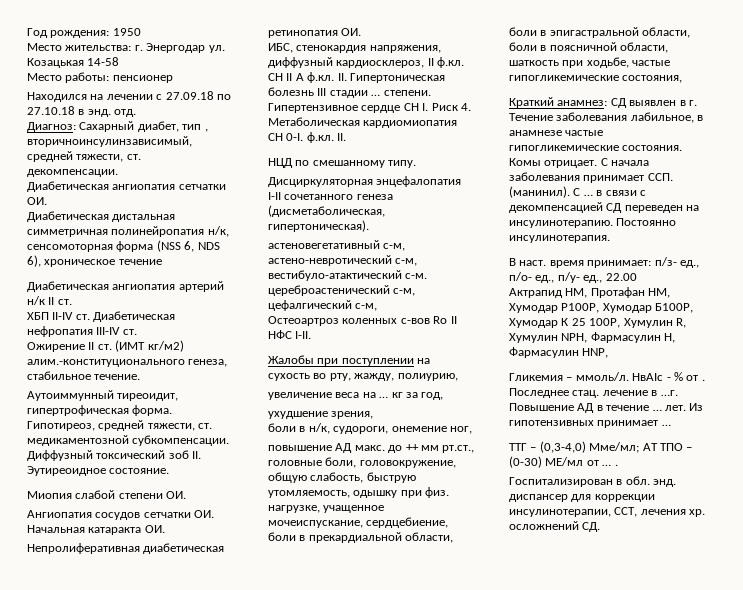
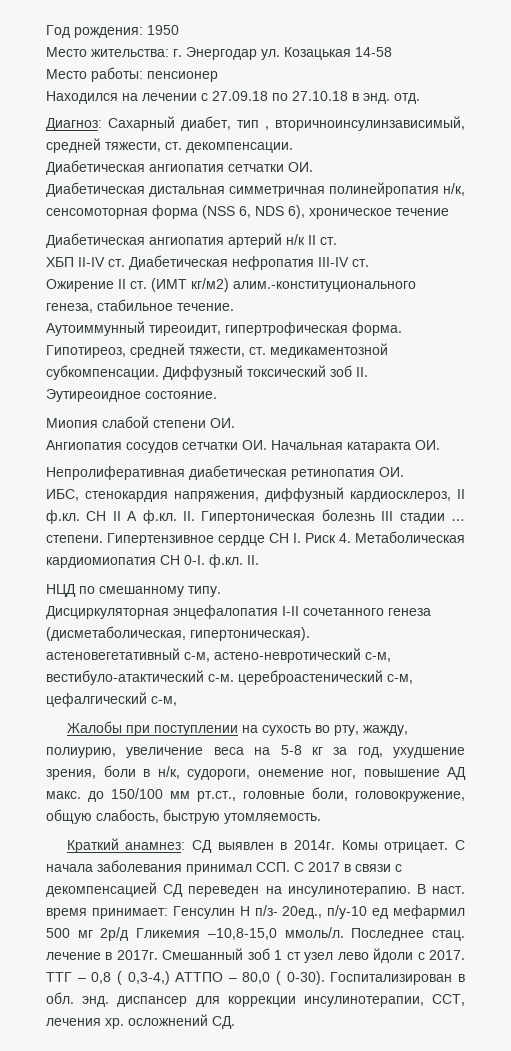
- Остеоартроз коленных с-вов Rо II НФС I-II.
- Жалобы при поступлении на сухость во рту, жажду, полиурию,
- увеличение веса на … кг за год,
- ухудшение зрения,
- боли в н/к, судороги, онемение ног,
- повышение АД макс. до ++ мм рт.ст., головные боли, головокружение, общую слабость, быструю утомляемость, одышку при физ. нагрузке, учащенное мочеиспускание, сердцебиение, боли в прекардиальной области, боли в эпигастральной области, боли в поясничной области, шаткость при ходьбе, частые гипогликемические состояния,
+ Жалобы при поступлении на сухость во рту, жажду, полиурию, увеличение веса на 5-8 кг за год, ухудшение зрения, боли в н/к, судороги, онемение ног, повышение АД макс. до 150/100 мм рт.ст., головные боли, головокружение, общую слабость, быструю утомляемость.
- Краткий анамнез: СД выявлен в г. Течение заболевания лабильное, в анамнезе частые гипогликемические состояния.
+ Краткий анамнез: СД выявлен в 2014г.
- С начала заболевания принимает ССП. (манинил). С … в связи с декомпенсацией СД переведен на инсулинотерапию. Постоянно инсулинотерапия.
- В наст. время принимает: п/з- ед., п/о- ед., п/у- ед., 22.00
- Актрапид НМ, Протафан НМ, Хумодар Р100Р, Хумодар Б100Р, Хумодар К 25 100Р, Хумулин R, Хумулин NРН, Фармасулин Н, Фармасулин НNР,
- Гликемия – ммоль/л. НвАIс - % от . Последнее стац. лечение в …г. Повышение АД в течение … лет. Из гипотензивных принимает …
- ТТГ – (0,3-4,0) Мме/мл; АТ ТПО – (0-30) МЕ/мл от … .
- Госпитализирован в обл. энд. диспансер для коррекции инсулинотерапии, ССТ, лечения хр. осложнений СД.
+ С начала заболевания принимал ССП. С 2017 в связи с декомпенсацией СД переведен на инсулинотерапию. В наст. время принимает: Генсулин Н п/з- 20ед., п/у-10 ед мефармил 500 мг 2р/д Гликемия –10,8-15,0 ммоль/л. Последнее стац. лечение в 2017г. Смешанный зоб 1 ст узел лево йдоли с 2017. ТТГ – 0,8 ( 0,3-4,) АТТПО – 80,0 ( 0-30). Госпитализирован в обл. энд. диспансер для коррекции инсулинотерапии, ССТ, лечения хр. осложнений СД.

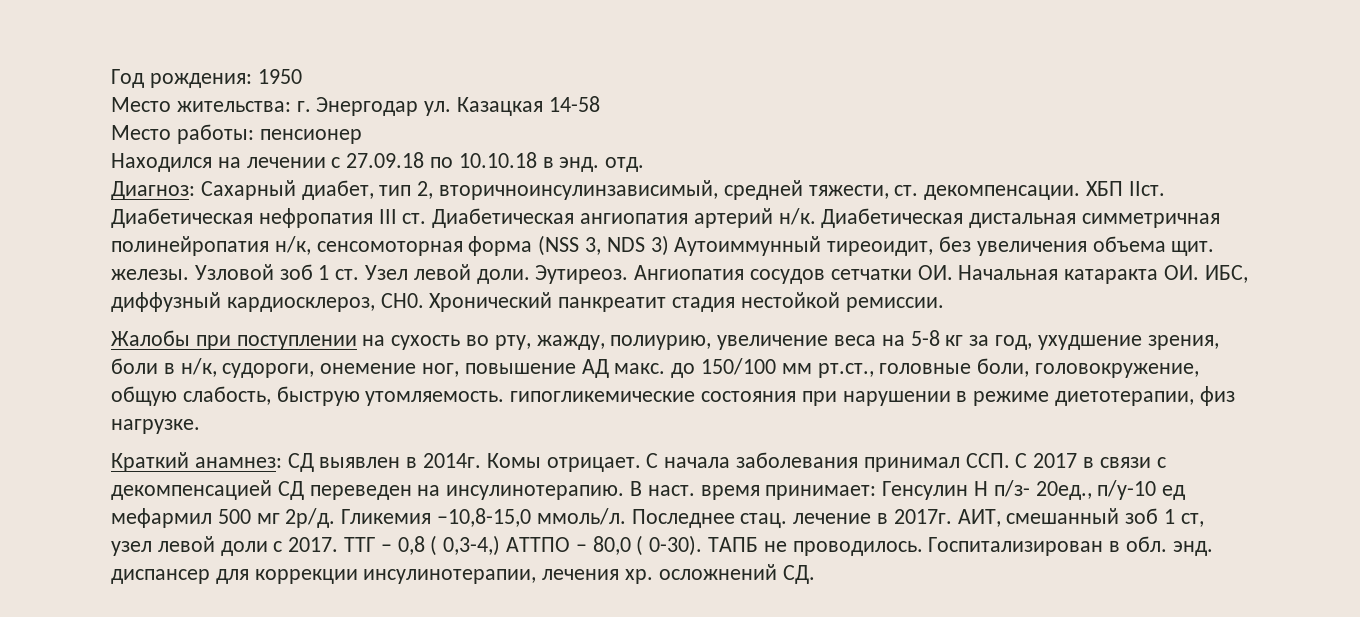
- Место жительства: г. Энергодар ул. Козацькая 14-58
+ Место жительства: г. Энергодар ул. Казацкая 14-58
- Находился на лечении с 27.09.18 по 27.10.18 в энд. отд.
+ Находился на лечении с 27.09.18 по 10.10.18 в энд. отд.
- Диагноз: Сахарный диабет, тип , вторичноинсулинзависимый, средней тяжести, ст. декомпенсации.
- Диабетическая ангиопатия сетчатки ОИ.
- Диабетическая дистальная симметричная полинейропатия н/к, сенсомоторная форма (NSS 6, NDS 6), хроническое течение
- Диабетическая ангиопатия артерий н/к II ст.
- ХБП II-IV ст. Диабетическая нефропатия III-IV ст.
- Ожирение II ст. (ИМТ кг/м2) алим.-конституционального генеза, стабильное течение.
- Аутоиммунный тиреоидит, гипертрофическая форма. Гипотиреоз, средней тяжести, ст. медикаментозной субкомпенсации. Диффузный токсический зоб II. Эутиреоидное состояние.
- Миопия слабой степени ОИ.
- Ангиопатия сосудов сетчатки ОИ. Начальная катаракта ОИ.
- Непролиферативная диабетическая ретинопатия ОИ.
- ИБС, стенокардия напряжения, диффузный кардиосклероз, II ф.кл. СН II А ф.кл. II. Гипертоническая болезнь III стадии … степени. Гипертензивное сердце СН I. Риск 4. Метаболическая кардиомиопатия СН 0-I. ф.кл. II.
- НЦД по смешанному типу.
- Дисциркуляторная энцефалопатия I-II сочетанного генеза (дисметаболическая, гипертоническая).
- астеновегетативный с-м, астено-невротический с-м, вестибуло-атактический с-м. цереброастенический с-м, цефалгический с-м,
+ Диагноз: Сахарный диабет, тип 2, вторичноинсулинзависимый, средней тяжести, ст. декомпенсации. ХБП IIст. Диабетическая нефропатия III ст. Диабетическая ангиопатия артерий н/к. Диабетическая дистальная симметричная полинейропатия н/к, сенсомоторная форма (NSS 3, NDS 3) Аутоиммунный тиреоидит, без увеличения объема щит. железы. Узловой зоб 1 ст. Узел левой доли. Эутиреоз. Ангиопатия сосудов сетчатки ОИ. Начальная катаракта ОИ. ИБС, диффузный кардиосклероз, СН0. Хронический панкреатит стадия нестойкой ремиссии.
- Жалобы при поступлении на сухость во рту, жажду, полиурию, увеличение веса на 5-8 кг за год, ухудшение зрения, боли в н/к, судороги, онемение ног, повышение АД макс. до 150/100 мм рт.ст., головные боли, головокружение, общую слабость, быструю утомляемость.
+ Жалобы при поступлении на сухость во рту, жажду, полиурию, увеличение веса на 5-8 кг за год, ухудшение зрения, боли в н/к, судороги, онемение ног, повышение АД макс. до 150/100 мм рт.ст., головные боли, головокружение, общую слабость, быструю утомляемость. гипогликемические состояния при нарушении в режиме диетотерапии, физ нагрузке.
- В наст. время принимает: Генсулин Н п/з- 20ед., п/у-10 ед мефармил 500 мг 2р/д Гликемия –10,8-15,0 ммоль/л.
+ В наст. время принимает: Генсулин Н п/з- 20ед., п/у-10 ед мефармил 500 мг 2р/д. Гликемия –10,8-15,0 ммоль/л.
- Смешанный зоб 1 ст узел лево йдоли с 2017.
+ АИТ, смешанный зоб 1 ст, узел левой доли с 2017.
+ ТАПБ не проводилось.
- Госпитализирован в обл. энд. диспансер для коррекции инсулинотерапии, ССТ, лечения хр. осложнений СД.
+ Госпитализирован в обл. энд. диспансер для коррекции инсулинотерапии, лечения хр. осложнений СД.

